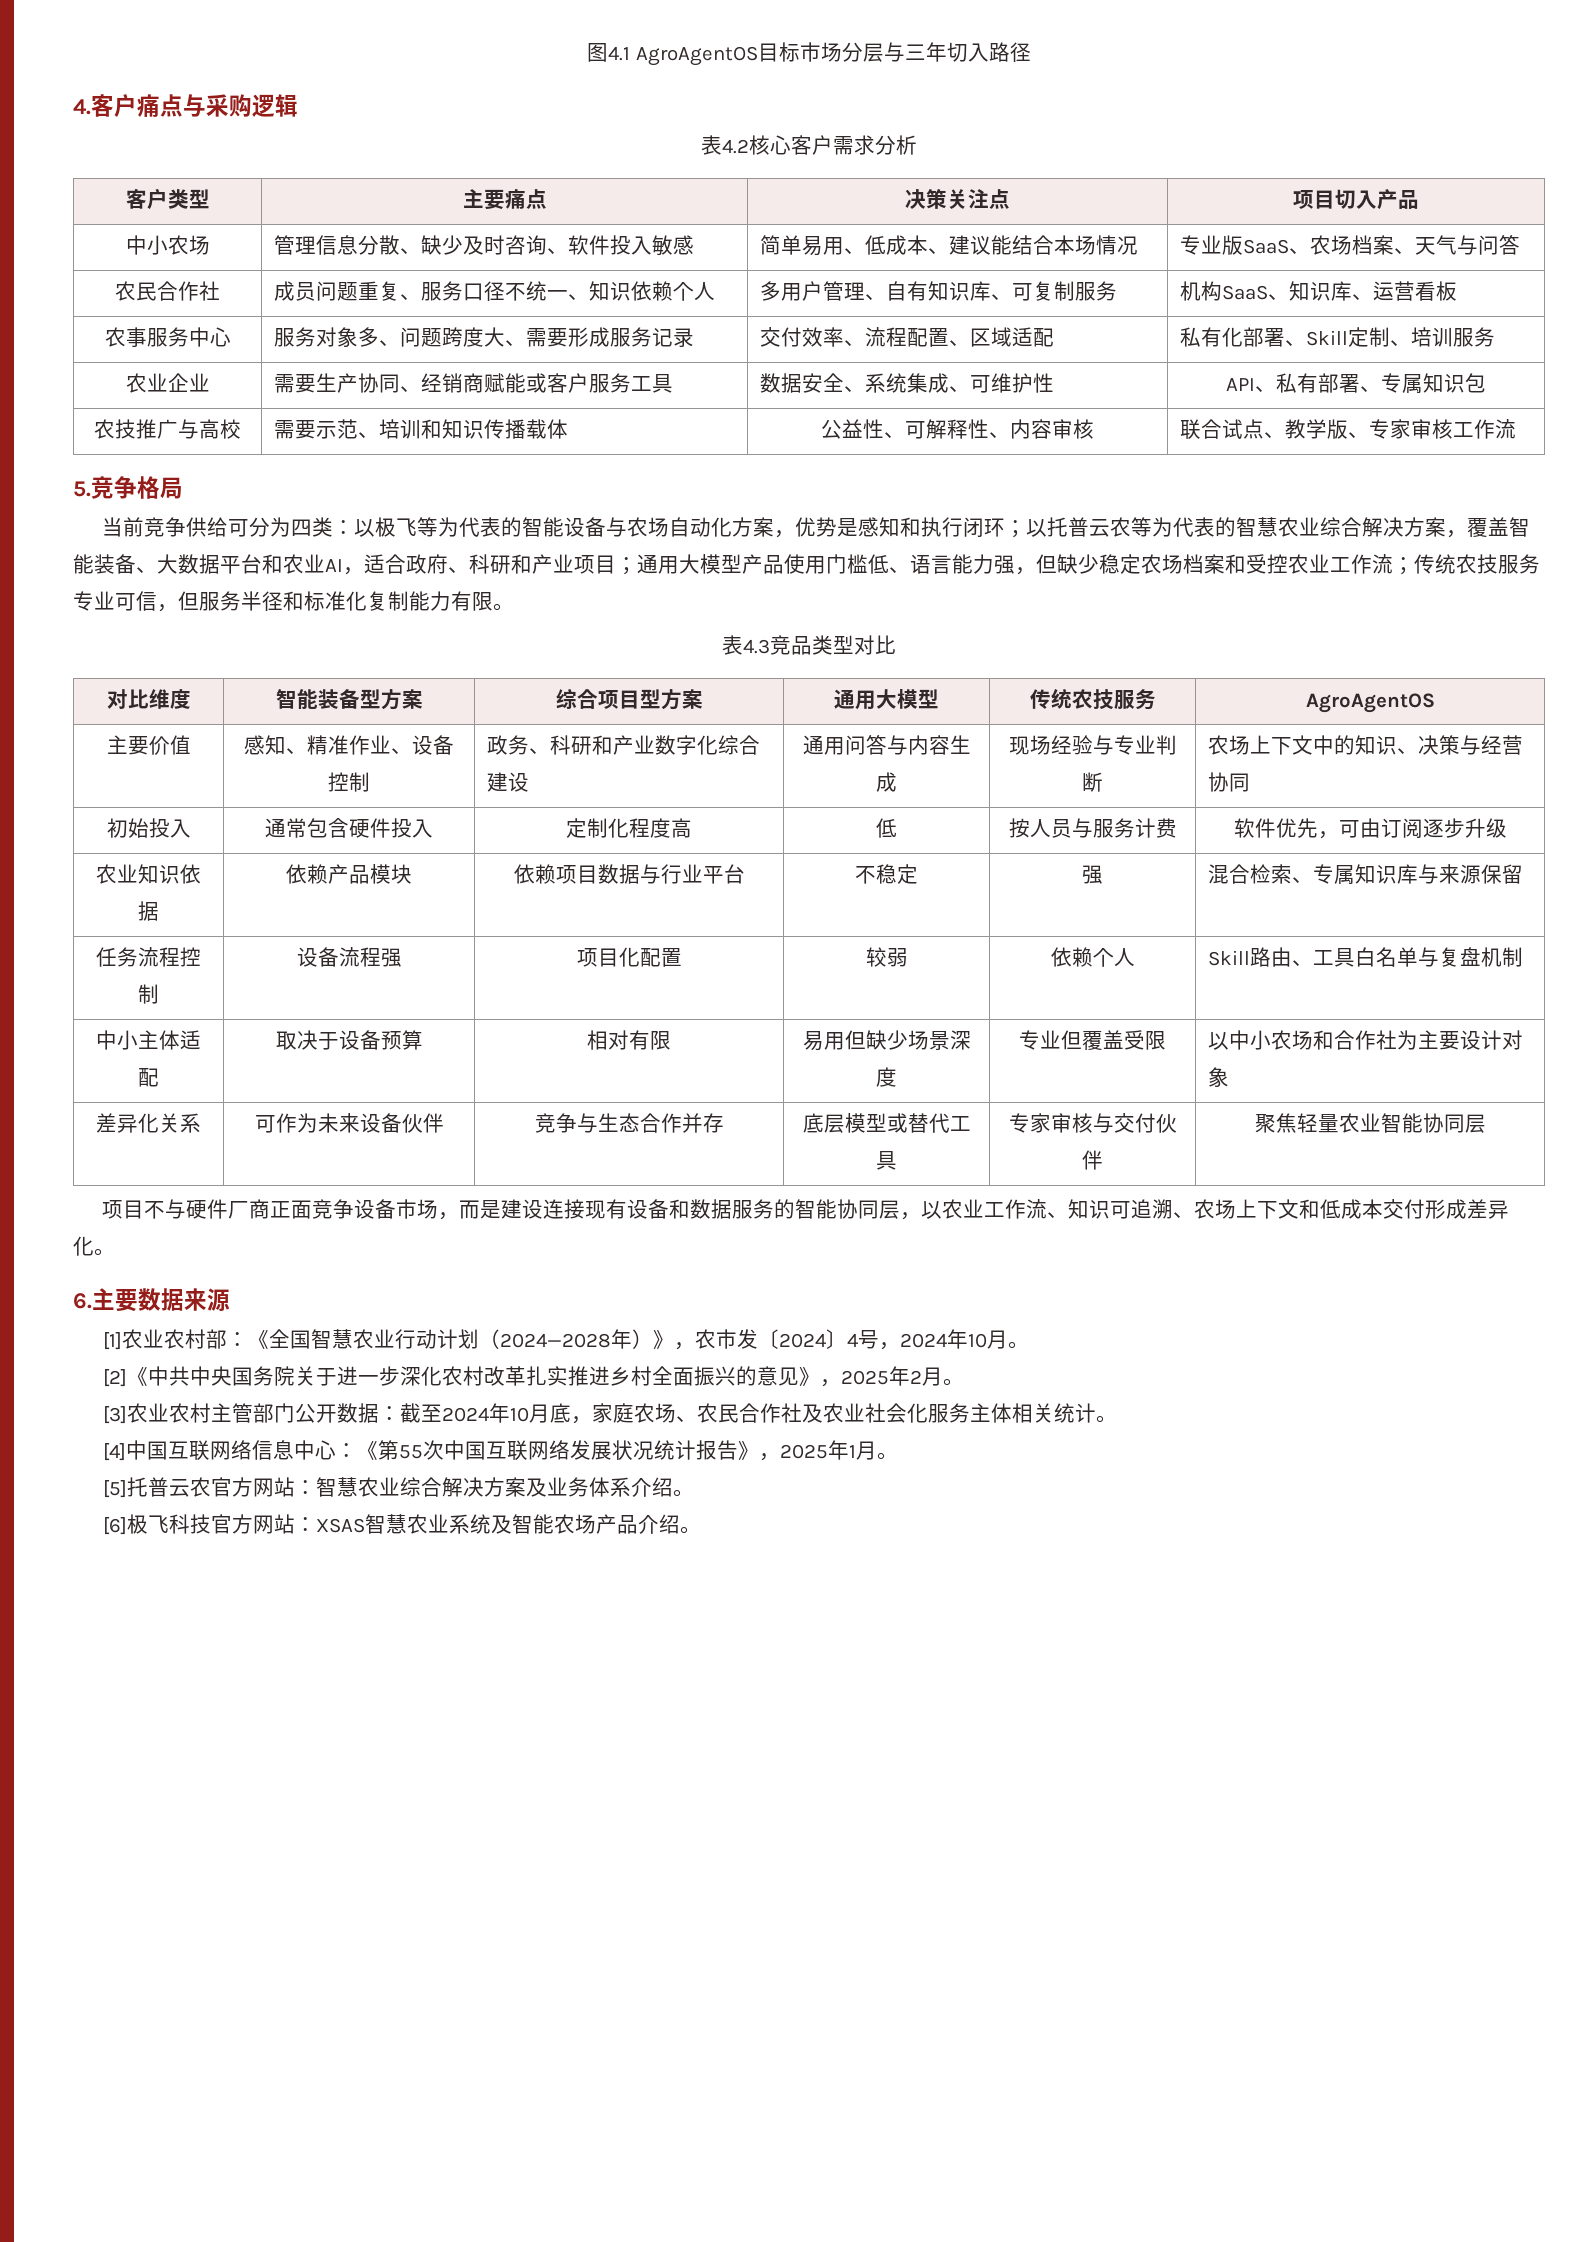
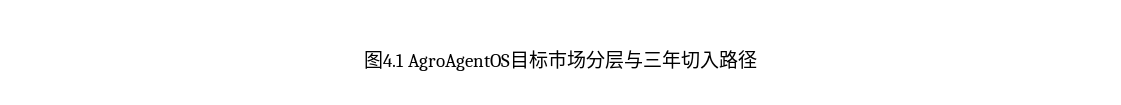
- 4.客户痛点与采购逻辑
- 表4.2核心客户需求分析
- 客户类型 | 主要痛点 | 决策关注点 | 项目切入产品
- 中小农场 | 管理信息分散、缺少及时咨询、软件投入敏感 | 简单易用、低成本、建议能结合本场情况 | 专业版SaaS、农场档案、天气与问答
- 农民合作社 | 成员问题重复、服务口径不统一、知识依赖个人 | 多用户管理、自有知识库、可复制服务 | 机构SaaS、知识库、运营看板
- 农事服务中心 | 服务对象多、问题跨度大、需要形成服务记录 | 交付效率、流程配置、区域适配 | 私有化部署、Skill定制、培训服务
- 农业企业 | 需要生产协同、经销商赋能或客户服务工具 | 数据安全、系统集成、可维护性 | API、私有部署、专属知识包
- 农技推广与高校 | 需要示范、培训和知识传播载体 | 公益性、可解释性、内容审核 | 联合试点、教学版、专家审核工作流
- 5.竞争格局
- 当前竞争供给可分为四类：以极飞等为代表的智能设备与农场自动化方案，优势是感知和执行闭环；以托普云农等为代表的智慧农业综合解决方案，覆盖智能装备、大数据平台和农业AI，适合政府、科研和产业项目；通用大模型产品使用门槛低、语言能力强，但缺少稳定农场档案和受控农业工作流；传统农技服务专业可信，但服务半径和标准化复制能力有限。
- 表4.3竞品类型对比
- 对比维度 | 智能装备型方案 | 综合项目型方案 | 通用大模型 | 传统农技服务 | AgroAgentOS
- 主要价值 | 感知、精准作业、设备控制 | 政务、科研和产业数字化综合建设 | 通用问答与内容生成 | 现场经验与专业判断 | 农场上下文中的知识、决策与经营协同
- 初始投入 | 通常包含硬件投入 | 定制化程度高 | 低 | 按人员与服务计费 | 软件优先，可由订阅逐步升级
- 农业知识依据 | 依赖产品模块 | 依赖项目数据与行业平台 | 不稳定 | 强 | 混合检索、专属知识库与来源保留
- 任务流程控制 | 设备流程强 | 项目化配置 | 较弱 | 依赖个人 | Skill路由、工具白名单与复盘机制
- 中小主体适配 | 取决于设备预算 | 相对有限 | 易用但缺少场景深度 | 专业但覆盖受限 | 以中小农场和合作社为主要设计对象
- 差异化关系 | 可作为未来设备伙伴 | 竞争与生态合作并存 | 底层模型或替代工具 | 专家审核与交付伙伴 | 聚焦轻量农业智能协同层
- 项目不与硬件厂商正面竞争设备市场，而是建设连接现有设备和数据服务的智能协同层，以农业工作流、知识可追溯、农场上下文和低成本交付形成差异化。
- 6.主要数据来源
- [1]农业农村部：《全国智慧农业行动计划（2024—2028年）》，农市发〔2024〕4号，2024年10月。
- [2]《中共中央国务院关于进一步深化农村改革扎实推进乡村全面振兴的意见》，2025年2月。
- [3]农业农村主管部门公开数据：截至2024年10月底，家庭农场、农民合作社及农业社会化服务主体相关统计。
- [4]中国互联网络信息中心：《第55次中国互联网络发展状况统计报告》，2025年1月。
- [5]托普云农官方网站：智慧农业综合解决方案及业务体系介绍。
- [6]极飞科技官方网站：XSAS智慧农业系统及智能农场产品介绍。

